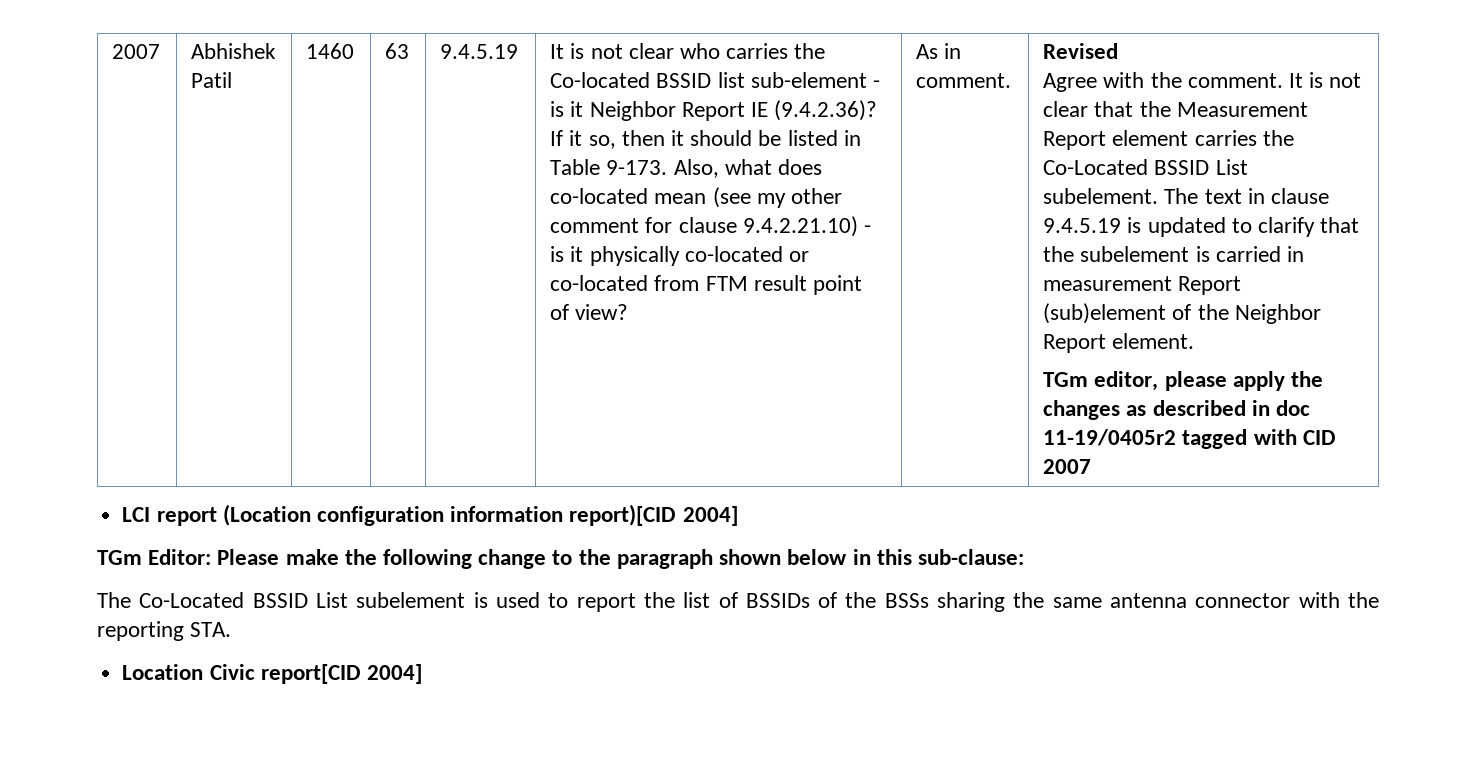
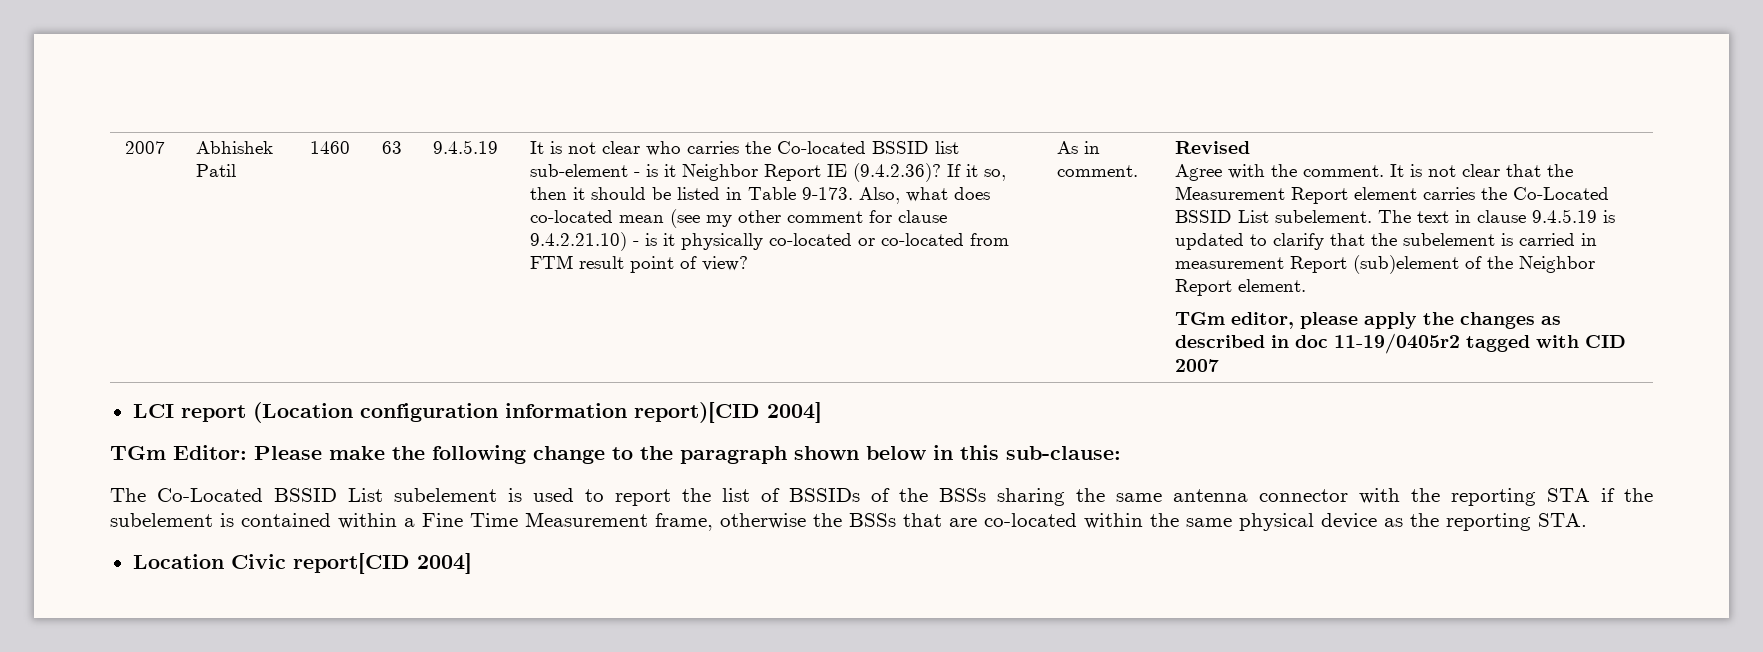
- The Co-Located BSSID List subelement is used to report the list of BSSIDs of the BSSs sharing the same antenna connector with the reporting STA.
+ The Co-Located BSSID List subelement is used to report the list of BSSIDs of the BSSs sharing the same antenna connector with the reporting STA if the subelement is contained within a Fine Time Measurement frame, otherwise the BSSs that are co-located within the same physical device as the reporting STA.

